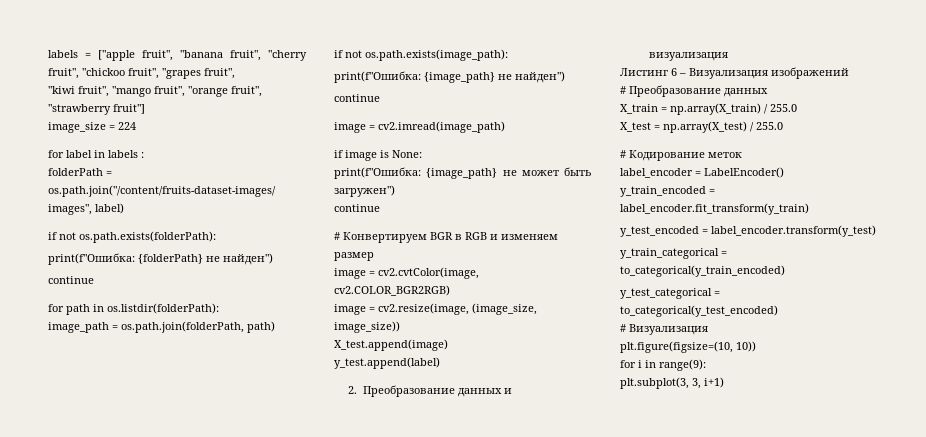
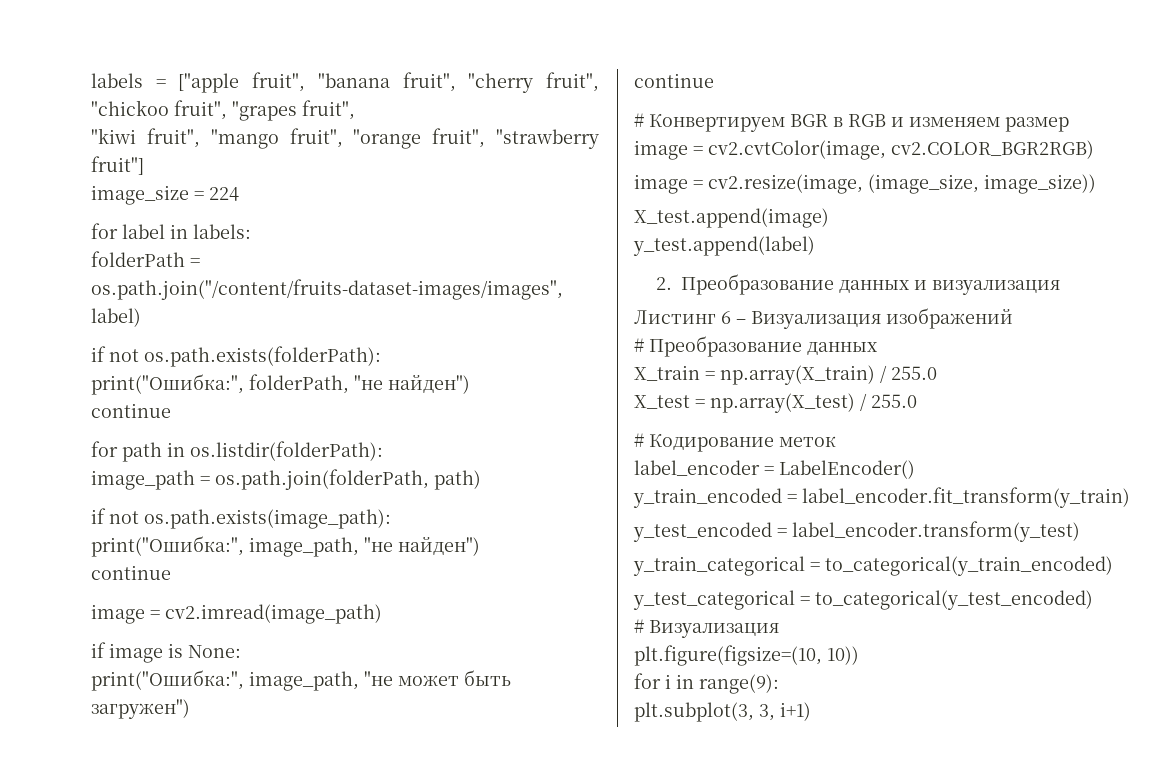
- for label in labels :
+ for label in labels:
- print(f"Ошибка: {folderPath} не найден")
+ print("Ошибка:", folderPath, "не найден")
- print(f"Ошибка: {image_path} не найден")
+ print("Ошибка:", image_path, "не найден")
- print(f"Ошибка: {image_path} не может быть загружен")
+ print("Ошибка:", image_path, "не может быть загружен")

